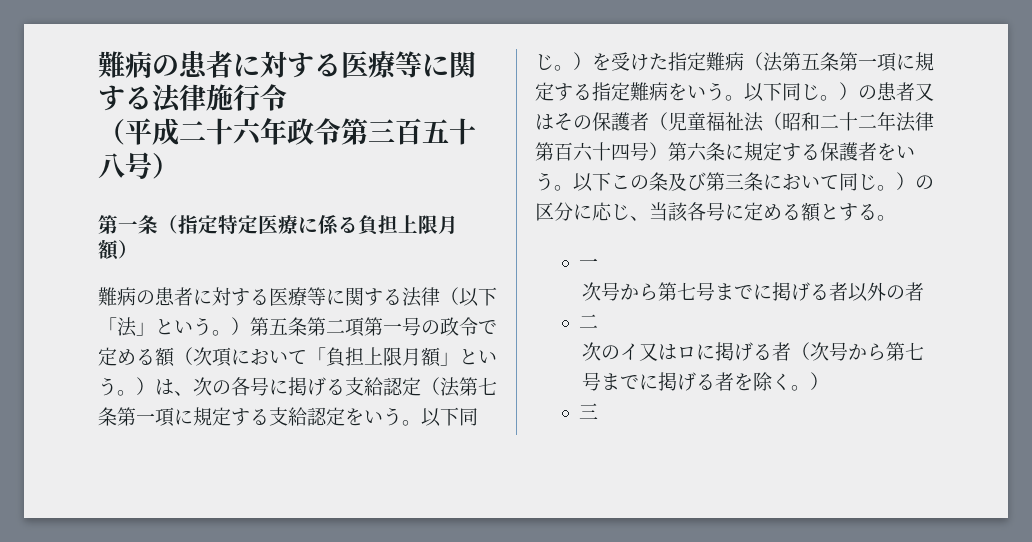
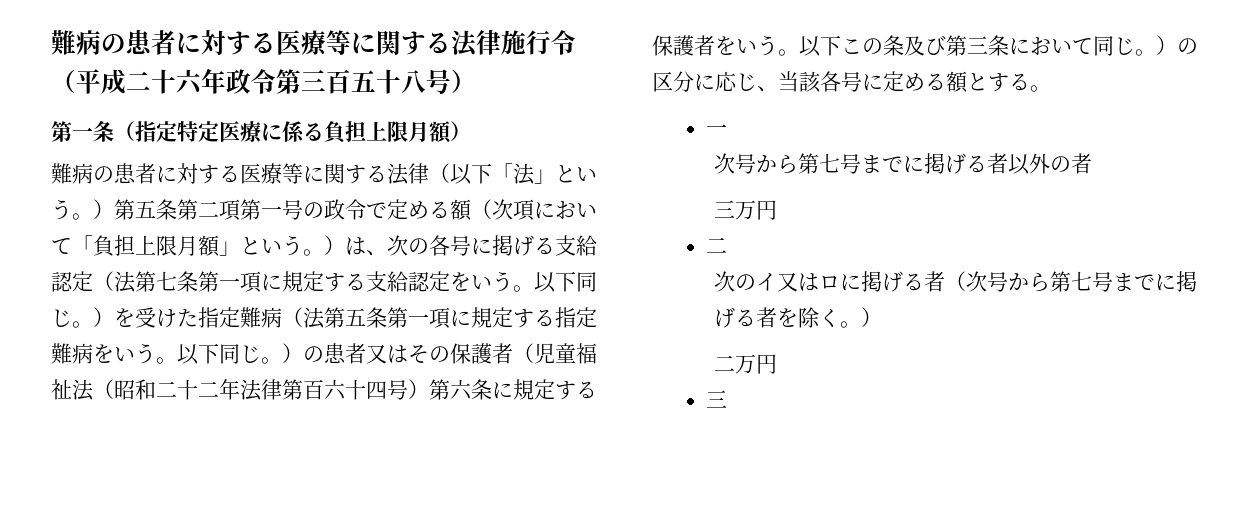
+ 三万円
+ 二万円

